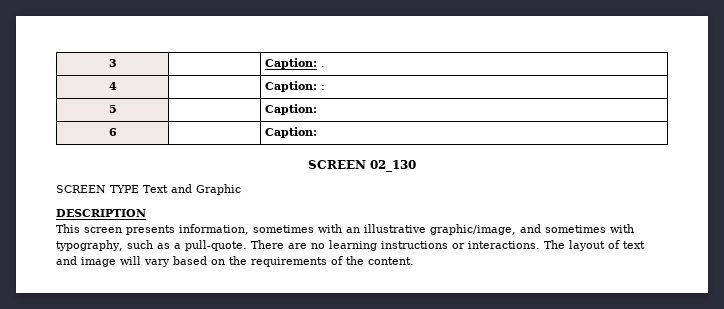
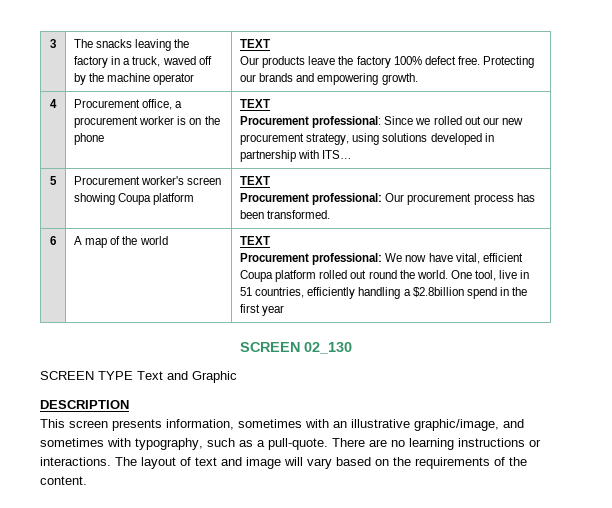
- 3 | | Caption: .
- 4 | | Caption: :
- 5 | | Caption:
- 6 | | Caption:
+ 3 | The snacks leaving the factory in a truck, waved off by the machine operator | TEXT
+ Our products leave the factory 100% defect free. Protecting our brands and empowering growth.
+ 4 | Procurement office, a procurement worker is on the phone | TEXT
+ Procurement professional: Since we rolled out our new procurement strategy, using solutions developed in partnership with ITS…
+ 5 | Procurement worker's screen showing Coupa platform | TEXT
+ Procurement professional: Our procurement process has been transformed.
+ 6 | A map of the world | TEXT
+ Procurement professional: We now have vital, efficient Coupa platform rolled out round the world. One tool, live in 51 countries, efficiently handling a $2.8billion spend in the first year

